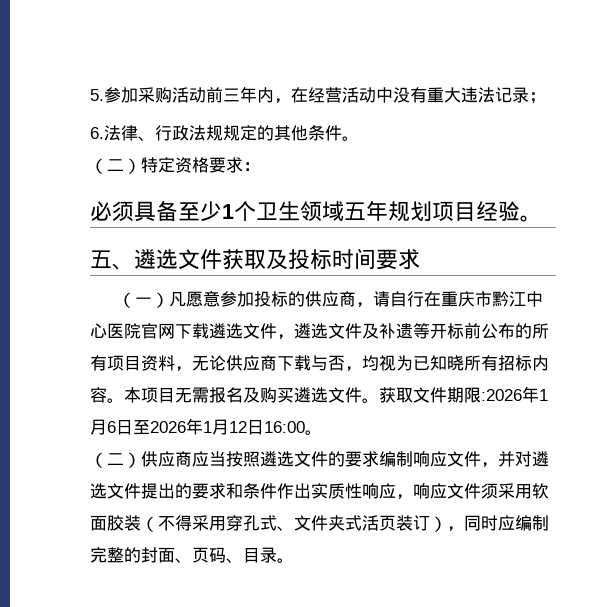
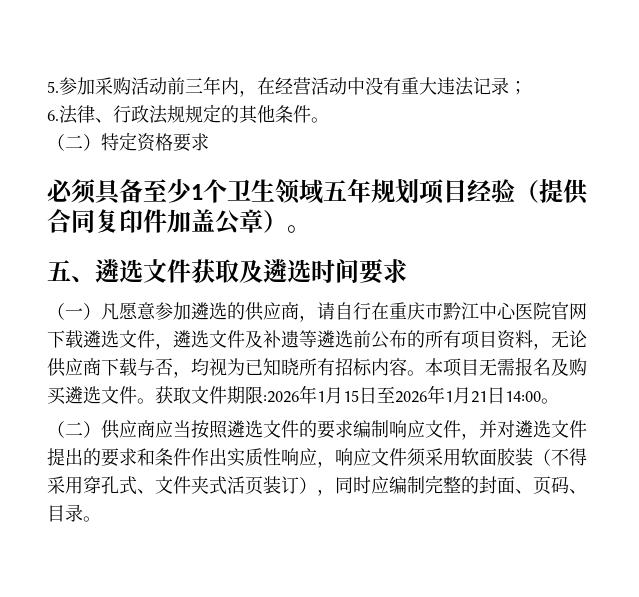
- （二）特定资格要求：
+ （二）特定资格要求
- 必须具备至少1个卫生领域五年规划项目经验。
+ 必须具备至少1个卫生领域五年规划项目经验（提供合同复印件加盖公章）。
- 五、遴选文件获取及投标时间要求
+ 五、遴选文件获取及遴选时间要求
- （一）凡愿意参加投标的供应商，请自行在重庆市黔江中心医院官网下载遴选文件，遴选文件及补遗等开标前公布的所有项目资料，无论供应商下载与否，均视为已知晓所有招标内容。
+ （一）凡愿意参加遴选的供应商，请自行在重庆市黔江中心医院官网下载遴选文件，遴选文件及补遗等遴选前公布的所有项目资料，无论供应商下载与否，均视为已知晓所有招标内容。
- 获取文件期限:2026年1月6日至2026年1月12日16:00。
+ 获取文件期限:2026年1月15日至2026年1月21日14:00。

